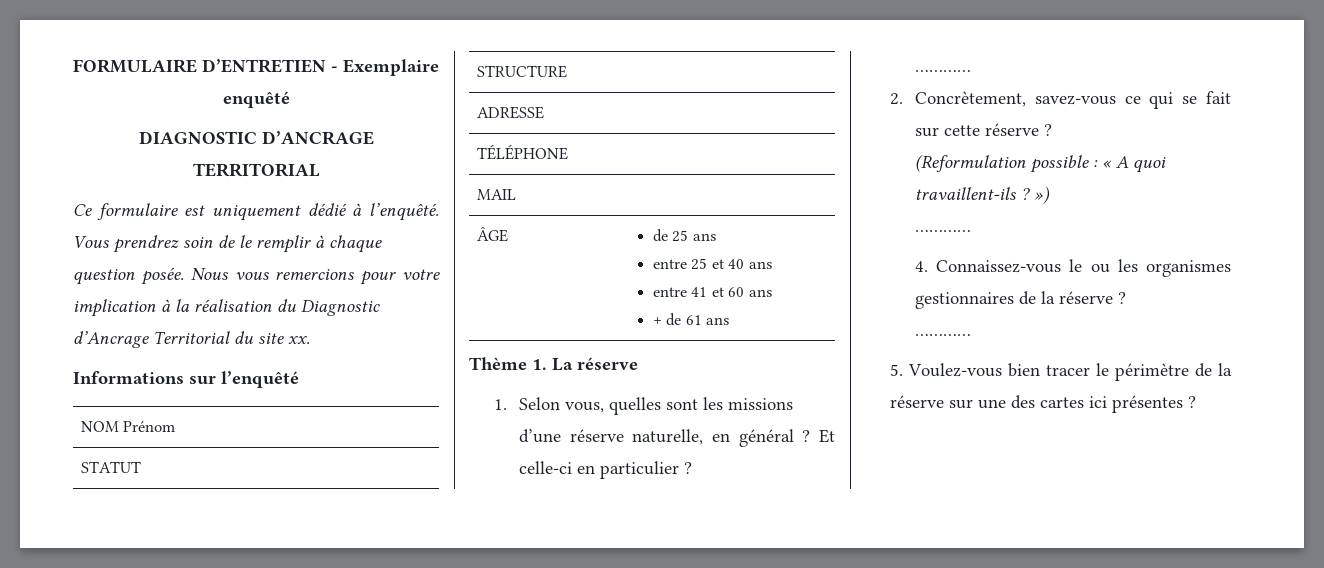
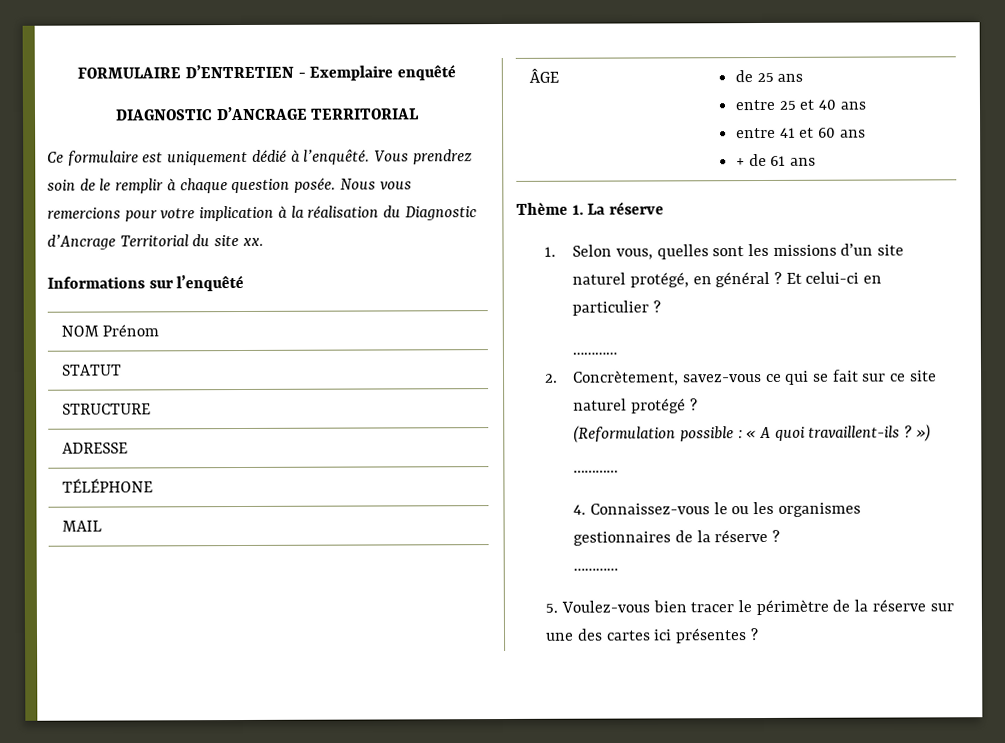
- 1. Selon vous, quelles sont les missions d’une réserve naturelle, en général ?
+ 1. Selon vous, quelles sont les missions d’un site naturel protégé, en général ?
- Et celle-ci en particulier ?
+ Et celui-ci en particulier ?
- 2. Concrètement, savez-vous ce qui se fait sur cette réserve ?
+ 2. Concrètement, savez-vous ce qui se fait sur ce site naturel protégé ?

